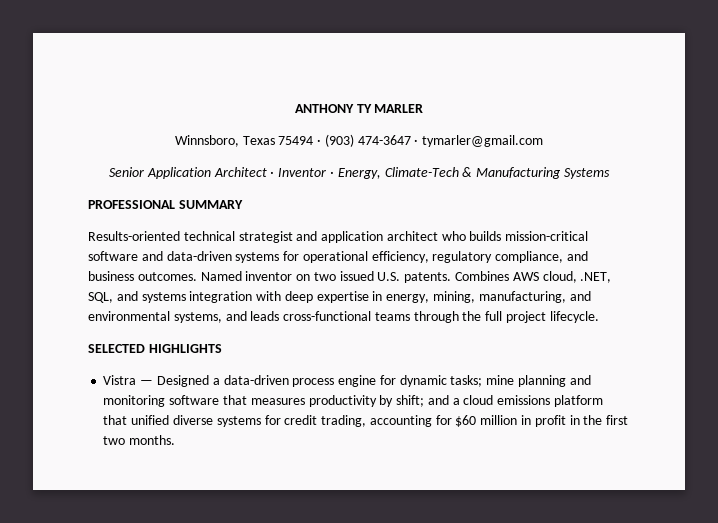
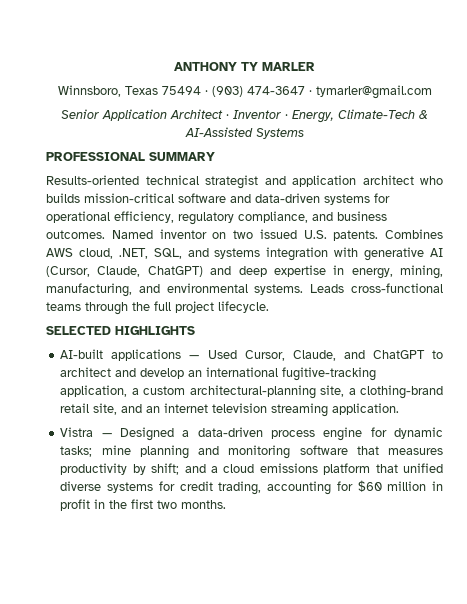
- Senior Application Architect · Inventor · Energy, Climate-Tech & Manufacturing Systems
+ Senior Application Architect · Inventor · Energy, Climate-Tech & AI-Assisted Systems
- Combines AWS cloud, .NET, SQL, and systems integration with deep expertise in energy, mining, manufacturing, and environmental systems, and leads cross-functional teams through the full project lifecycle.
+ Combines AWS cloud, .NET, SQL, and systems integration with generative AI (Cursor, Claude, ChatGPT) and deep expertise in energy, mining, manufacturing, and environmental systems. Leads cross-functional teams through the full project lifecycle.
+ AI-built applications — Used Cursor, Claude, and ChatGPT to architect and develop an international fugitive-tracking application, a custom architectural-planning site, a clothing-brand retail site, and an internet television streaming application.

